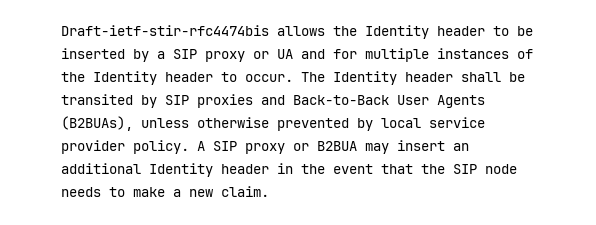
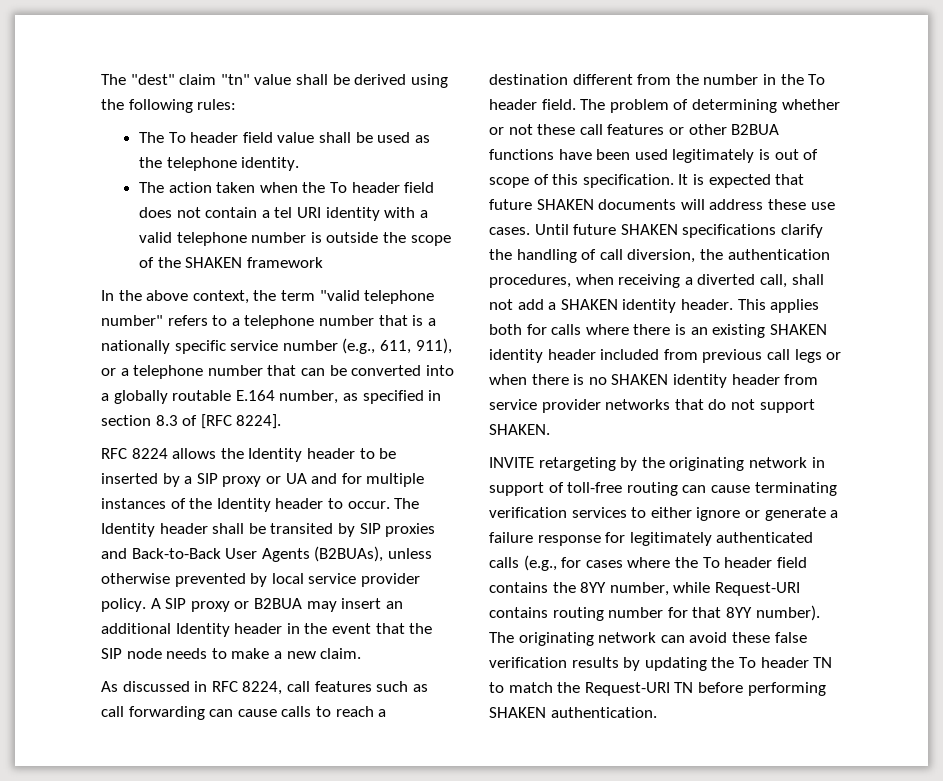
- Draft-ietf-stir-rfc4474bis allows the Identity header to be inserted by a SIP proxy or UA and for multiple instances of the Identity header to occur.
+ The "dest" claim "tn" value shall be derived using the following rules:
+ The To header field value shall be used as the telephone identity.
+ The action taken when the To header field does not contain a tel URI identity with a valid telephone number is outside the scope of the SHAKEN framework
+ In the above context, the term "valid telephone number" refers to a telephone number that is a nationally specific service number (e.g., 611, 911), or a telephone number that can be converted into a globally routable E.164 number, as specified in section 8.3 of [RFC 8224].
+ RFC 8224 allows the Identity header to be inserted by a SIP proxy or UA and for multiple instances of the Identity header to occur.
+ As discussed in RFC 8224, call features such as call forwarding can cause calls to reach a destination different from the number in the To header field. The problem of determining whether or not these call features or other B2BUA functions have been used legitimately is out of scope of this specification. It is expected that future SHAKEN documents will address these use cases. Until future SHAKEN specifications clarify the handling of call diversion, the authentication procedures, when receiving a diverted call, shall not add a SHAKEN identity header. This applies both for calls where there is an existing SHAKEN identity header included from previous call legs or when there is no SHAKEN identity header from service provider networks that do not support SHAKEN.
+ INVITE retargeting by the originating network in support of toll-free routing can cause terminating verification services to either ignore or generate a failure response for legitimately authenticated calls (e.g., for cases where the To header field contains the 8YY number, while Request-URI contains routing number for that 8YY number). The originating network can avoid these false verification results by updating the To header TN to match the Request-URI TN before performing SHAKEN authentication.

